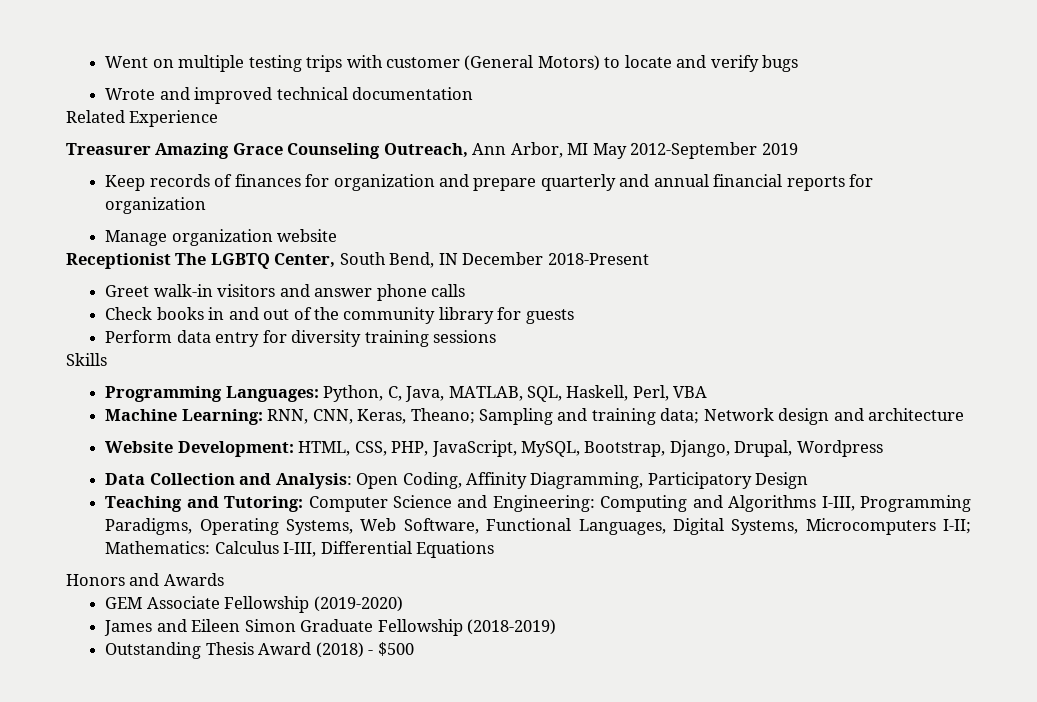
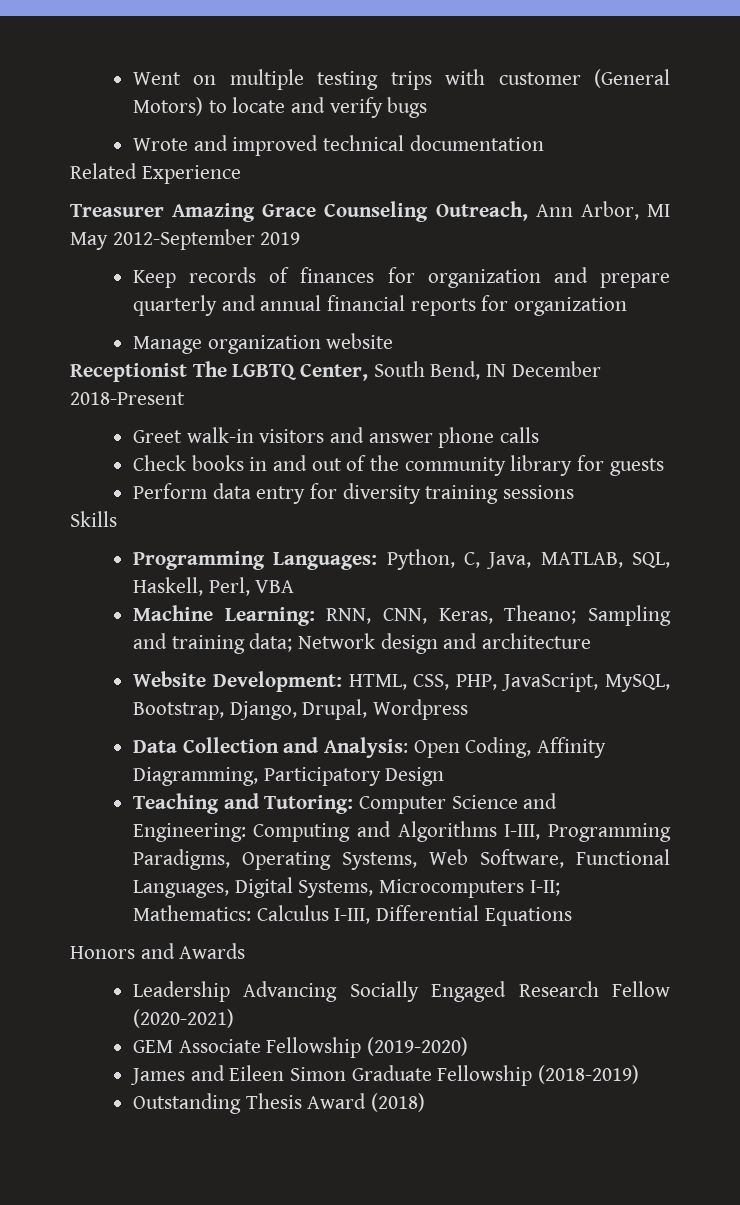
+ Leadership Advancing Socially Engaged Research Fellow (2020-2021)
- Outstanding Thesis Award (2018) - $500
+ Outstanding Thesis Award (2018)

